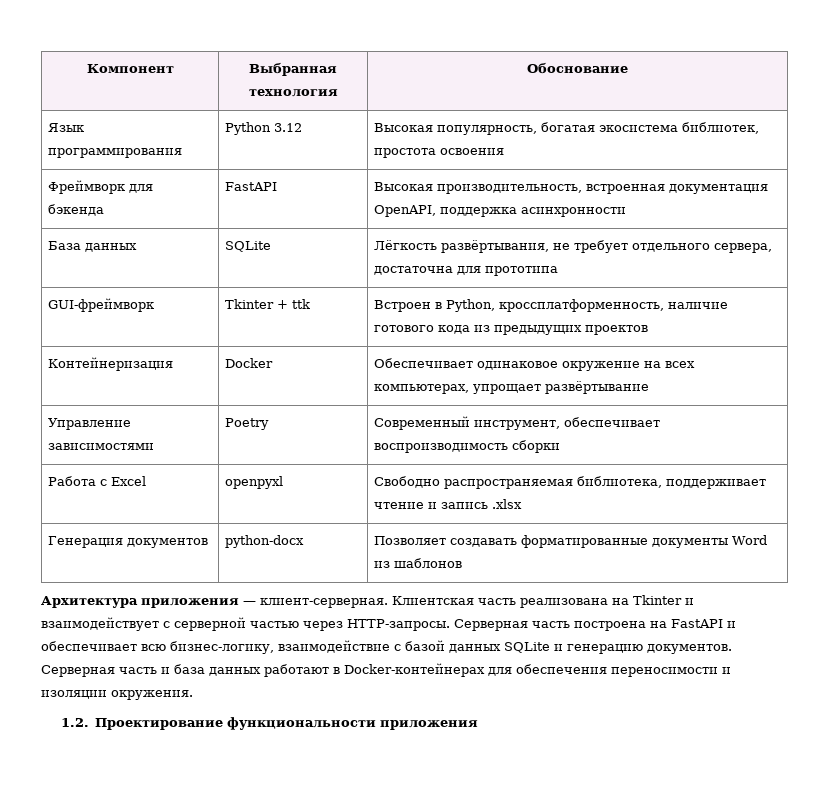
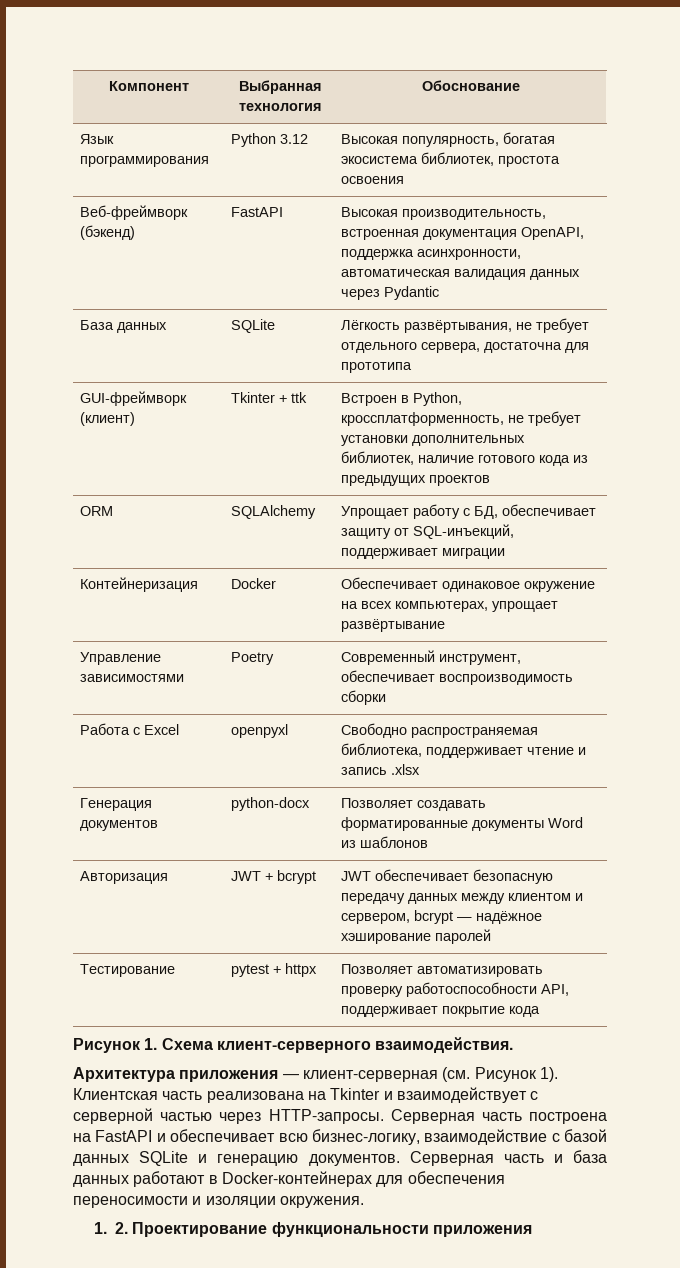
- Фреймворк для бэкенда | FastAPI | Высокая производительность, встроенная документация OpenAPI, поддержка асинхронности
+ Веб-фреймворк (бэкенд) | FastAPI | Высокая производительность, встроенная документация OpenAPI, поддержка асинхронности, автоматическая валидация данных через Pydantic
- GUI-фреймворк | Tkinter + ttk | Встроен в Python, кроссплатформенность, наличие готового кода из предыдущих проектов
+ GUI-фреймворк (клиент) | Tkinter + ttk | Встроен в Python, кроссплатформенность, не требует установки дополнительных библиотек, наличие готового кода из предыдущих проектов
+ ORM | SQLAlchemy | Упрощает работу с БД, обеспечивает защиту от SQL-инъекций, поддерживает миграции
+ Авторизация | JWT + bcrypt | JWT обеспечивает безопасную передачу данных между клиентом и сервером, bcrypt — надёжное хэширование паролей
+ Тестирование | pytest + httpx | Позволяет автоматизировать проверку работоспособности API, поддерживает покрытие кода
+ Рисунок 1. Схема клиент-серверного взаимодействия.
- Архитектура приложения — клиент-серверная.
+ Архитектура приложения — клиент-серверная (см. Рисунок 1).
- 1.2. Проектирование функциональности приложения
+ 1. 2. Проектирование функциональности приложения

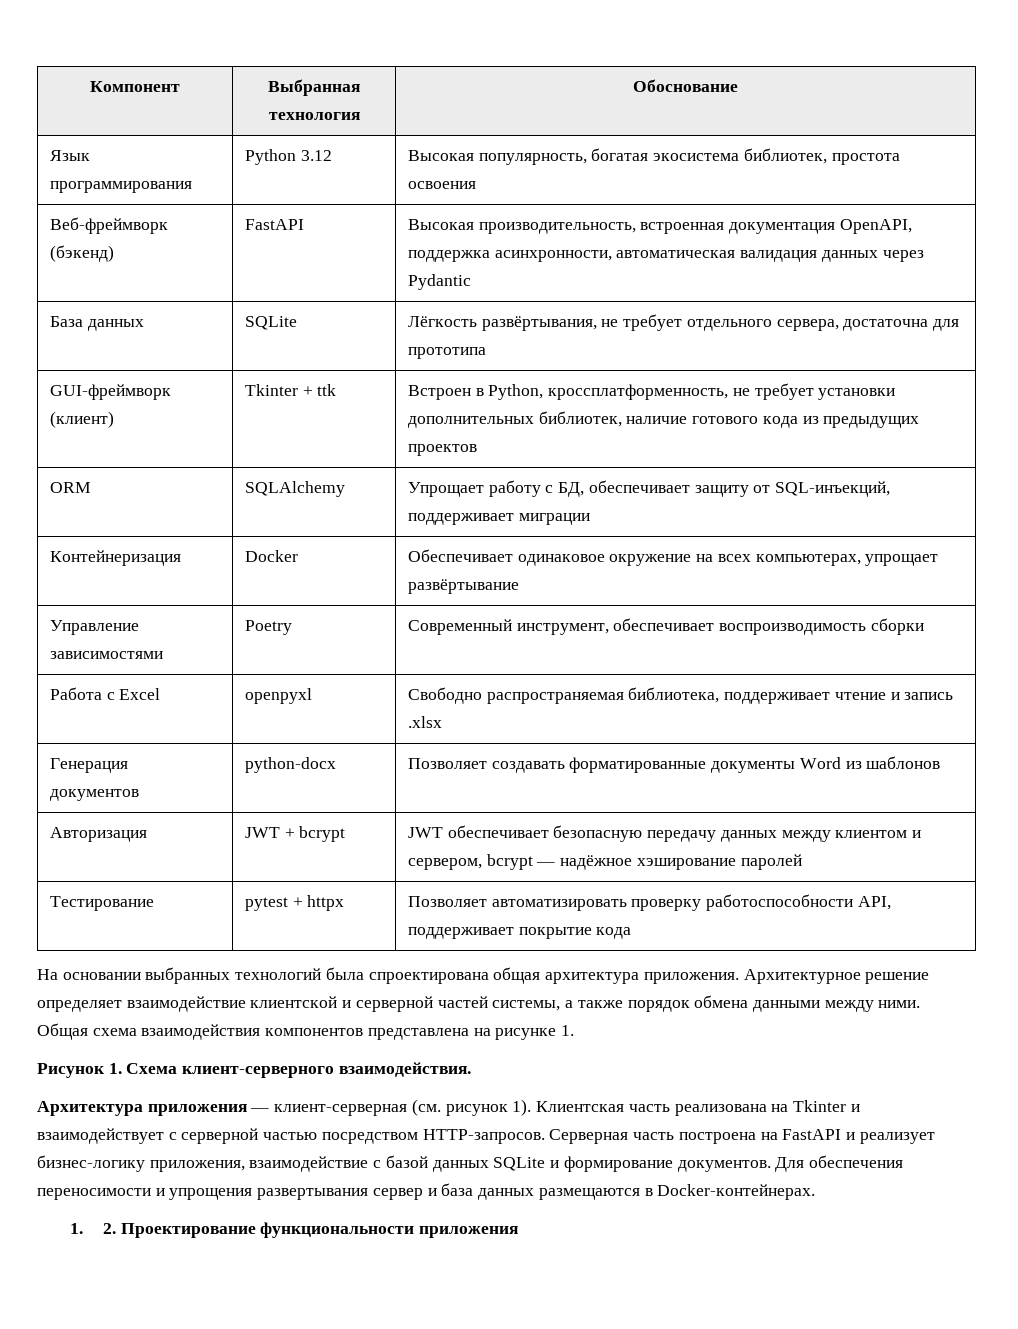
+ На основании выбранных технологий была спроектирована общая архитектура приложения. Архитектурное решение определяет взаимодействие клиентской и серверной частей системы, а также порядок обмена данными между ними. Общая схема взаимодействия компонентов представлена на рисунке 1.
- Архитектура приложения — клиент-серверная (см. Рисунок 1).
+ Архитектура приложения — клиент-серверная (см. рисунок 1).
- Клиентская часть реализована на Tkinter и взаимодействует с серверной частью через HTTP-запросы.
+ Клиентская часть реализована на Tkinter и взаимодействует с серверной частью посредством HTTP-запросов.
- Серверная часть построена на FastAPI и обеспечивает всю бизнес-логику, взаимодействие с базой данных SQLite и генерацию документов. Серверная часть и база данных работают в Docker-контейнерах для обеспечения переносимости и изоляции окружения.
+ Серверная часть построена на FastAPI и реализует бизнес-логику приложения, взаимодействие с базой данных SQLite и формирование документов. Для обеспечения переносимости и упрощения развертывания сервер и база данных размещаются в Docker-контейнерах.

